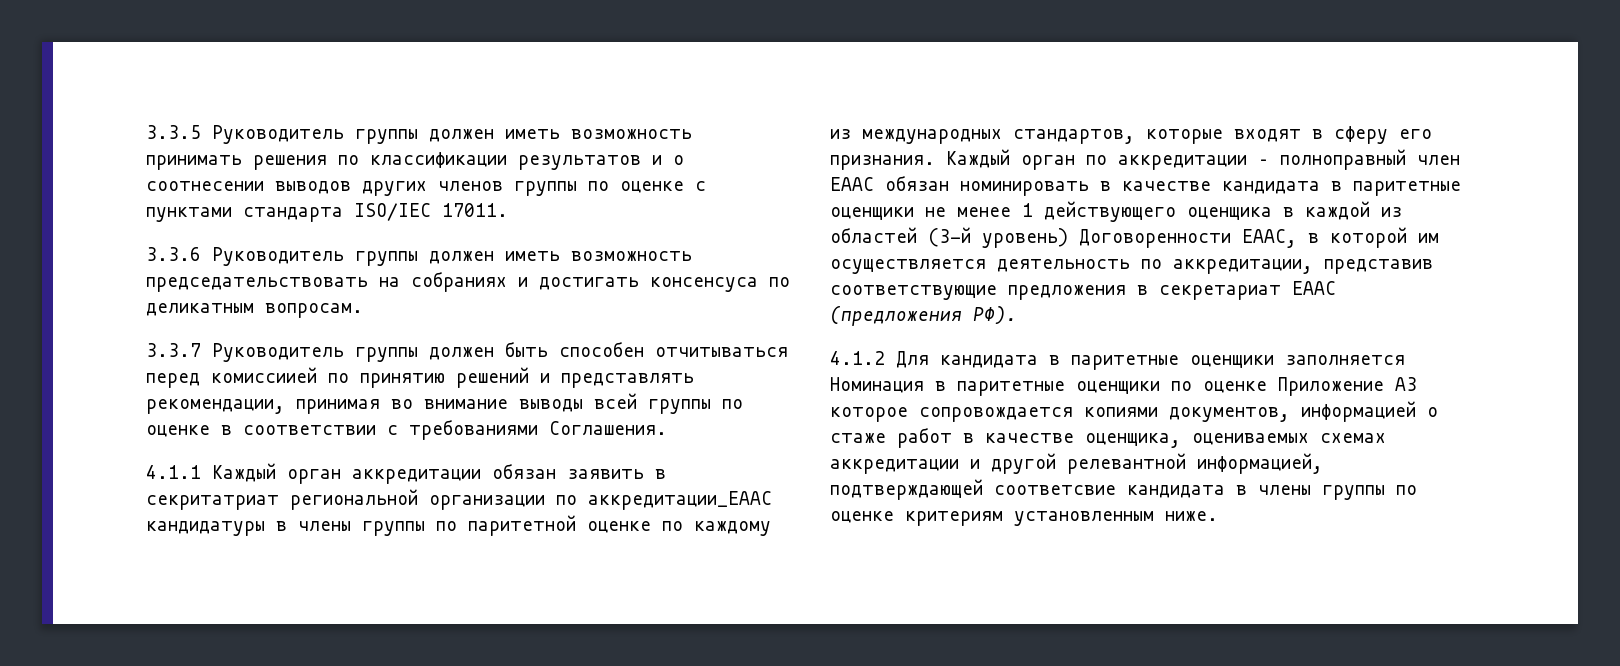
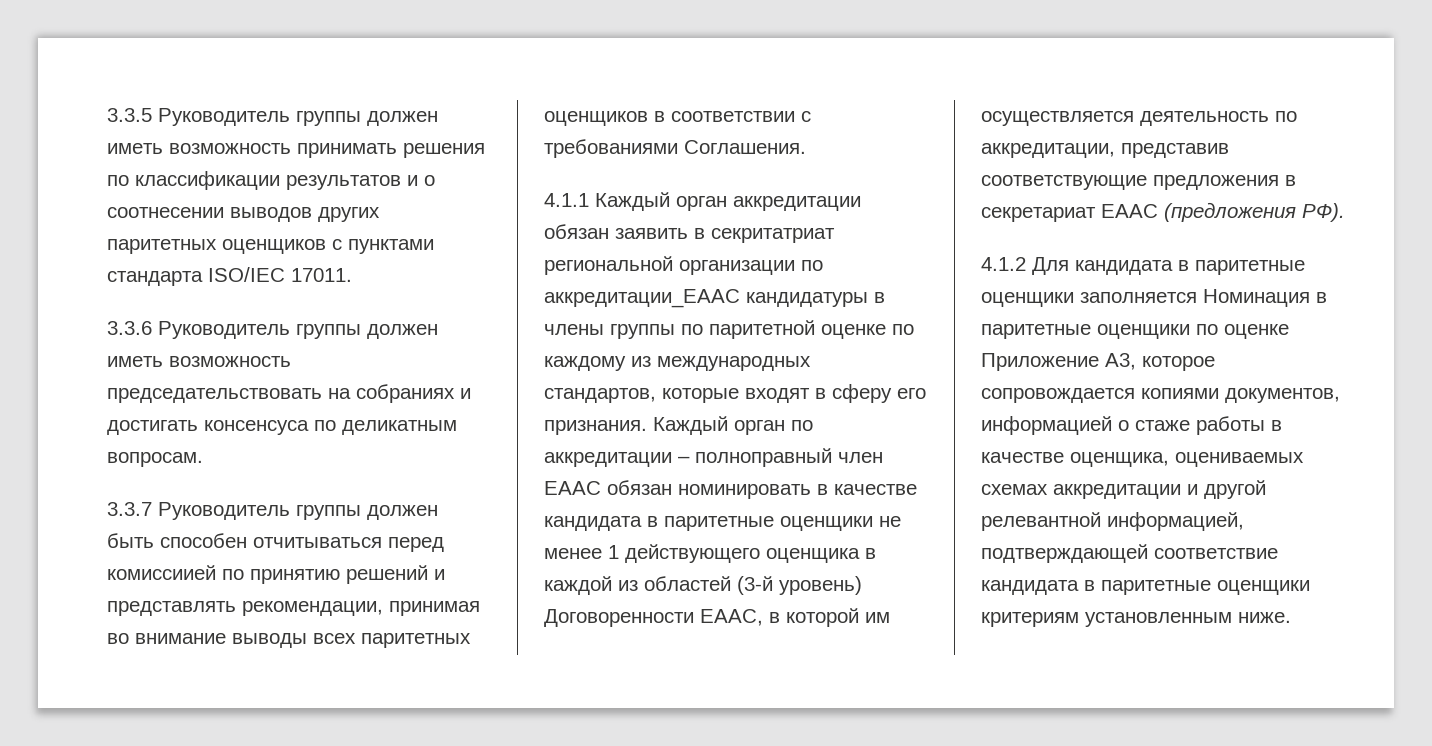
- 3.3.5 Руководитель группы должен иметь возможность принимать решения по классификации результатов и о соотнесении выводов других членов группы по оценке с пунктами стандарта ISO/IEC 17011.
+ 3.3.5 Руководитель группы должен иметь возможность принимать решения по классификации результатов и о соотнесении выводов других паритетных оценщиков с пунктами стандарта ISO/IEC 17011.
- 3.3.7 Руководитель группы должен быть способен отчитываться перед комиссиией по принятию решений и представлять рекомендации, принимая во внимание выводы всей группы по оценке в соответствии с требованиями Соглашения.
+ 3.3.7 Руководитель группы должен быть способен отчитываться перед комиссиией по принятию решений и представлять рекомендации, принимая во внимание выводы всех паритетных оценщиков в соответствии с требованиями Соглашения.
- 4.1.2 Для кандидата в паритетные оценщики заполняется Номинация в паритетные оценщики по оценке Приложение А3 которое сопровождается копиями документов, информацией о стаже работ в качестве оценщика, оцениваемых схемах аккредитации и другой релевантной информацией, подтверждающей соответсвие кандидата в члены группы по оценке критериям установленным ниже.
+ 4.1.2 Для кандидата в паритетные оценщики заполняется Номинация в паритетные оценщики по оценке Приложение А3, которое сопровождается копиями документов, информацией о стаже работы в качестве оценщика, оцениваемых схемах аккредитации и другой релевантной информацией, подтверждающей соответствие кандидата в паритетные оценщики критериям установленным ниже.

